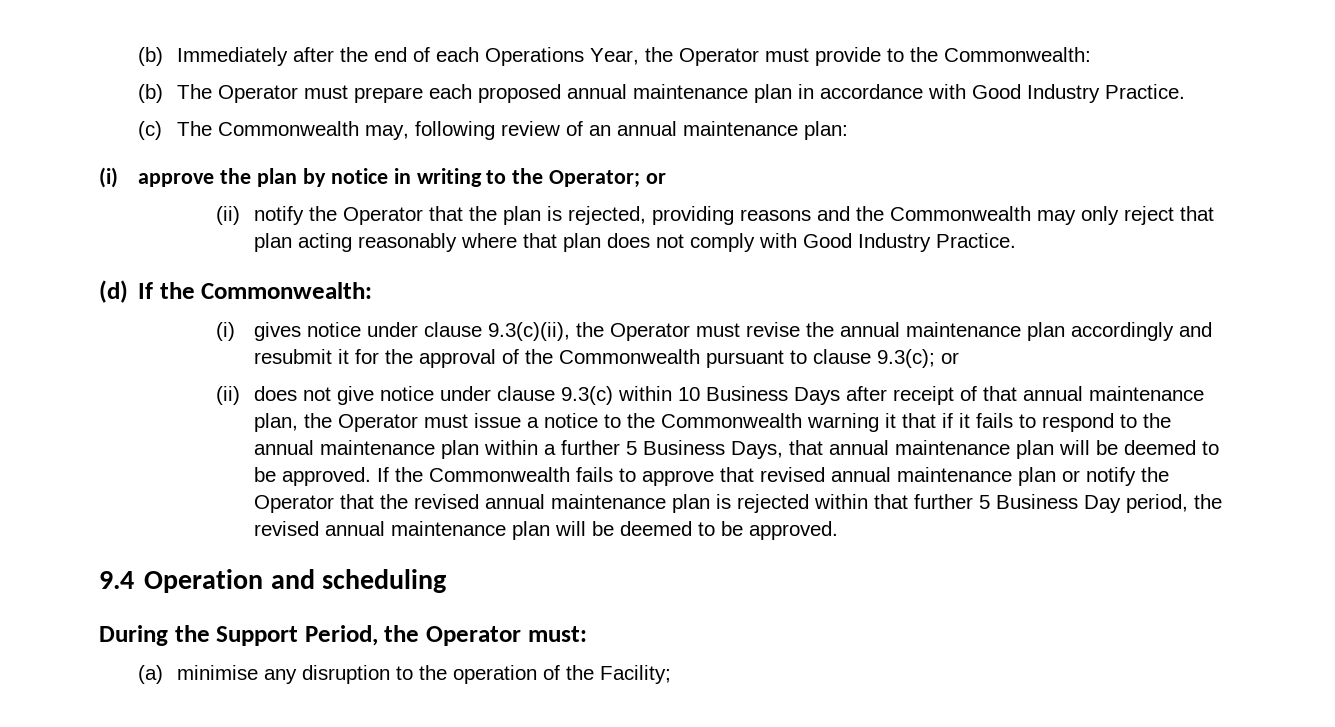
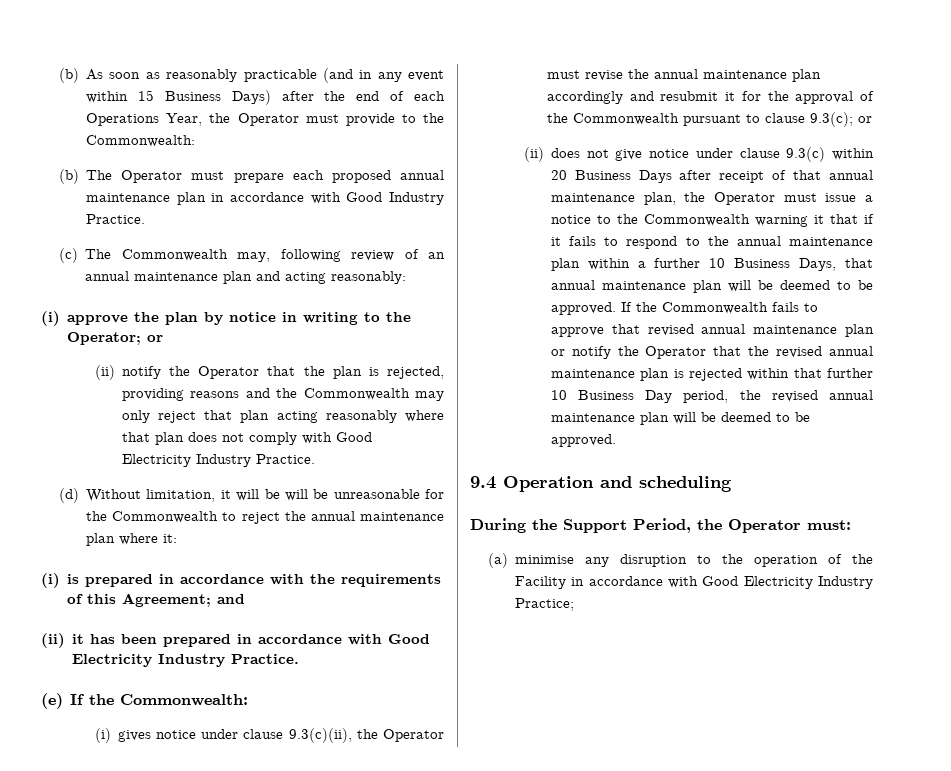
- (b) Immediately after the end of each Operations Year, the Operator must provide to the Commonwealth:
+ (b) As soon as reasonably practicable (and in any event within 15 Business Days) after the end of each Operations Year, the Operator must provide to the Commonwealth:
- (c) The Commonwealth may, following review of an annual maintenance plan:
+ (c) The Commonwealth may, following review of an annual maintenance plan and acting reasonably:
- (ii) notify the Operator that the plan is rejected, providing reasons and the Commonwealth may only reject that plan acting reasonably where that plan does not comply with Good Industry Practice.
- (d) If the Commonwealth:
+ (ii) notify the Operator that the plan is rejected, providing reasons and the Commonwealth may only reject that plan acting reasonably where that plan does not comply with Good Electricity Industry Practice.
+ (d) Without limitation, it will be will be unreasonable for the Commonwealth to reject the annual maintenance plan where it:
+ (i) is prepared in accordance with the requirements of this Agreement; and
+ (ii) it has been prepared in accordance with Good Electricity Industry Practice.
+ (e) If the Commonwealth:
- (ii) does not give notice under clause 9.3(c) within 10 Business Days after receipt of that annual maintenance plan, the Operator must issue a notice to the Commonwealth warning it that if it fails to respond to the annual maintenance plan within a further 5 Business Days, that annual maintenance plan will be deemed to be approved.
+ (ii) does not give notice under clause 9.3(c) within 20 Business Days after receipt of that annual maintenance plan, the Operator must issue a notice to the Commonwealth warning it that if it fails to respond to the annual maintenance plan within a further 10 Business Days, that annual maintenance plan will be deemed to be approved.
- If the Commonwealth fails to approve that revised annual maintenance plan or notify the Operator that the revised annual maintenance plan is rejected within that further 5 Business Day period, the revised annual maintenance plan will be deemed to be approved.
+ If the Commonwealth fails to approve that revised annual maintenance plan or notify the Operator that the revised annual maintenance plan is rejected within that further 10 Business Day period, the revised annual maintenance plan will be deemed to be approved.
- (a) minimise any disruption to the operation of the Facility;
+ (a) minimise any disruption to the operation of the Facility in accordance with Good Electricity Industry Practice;

